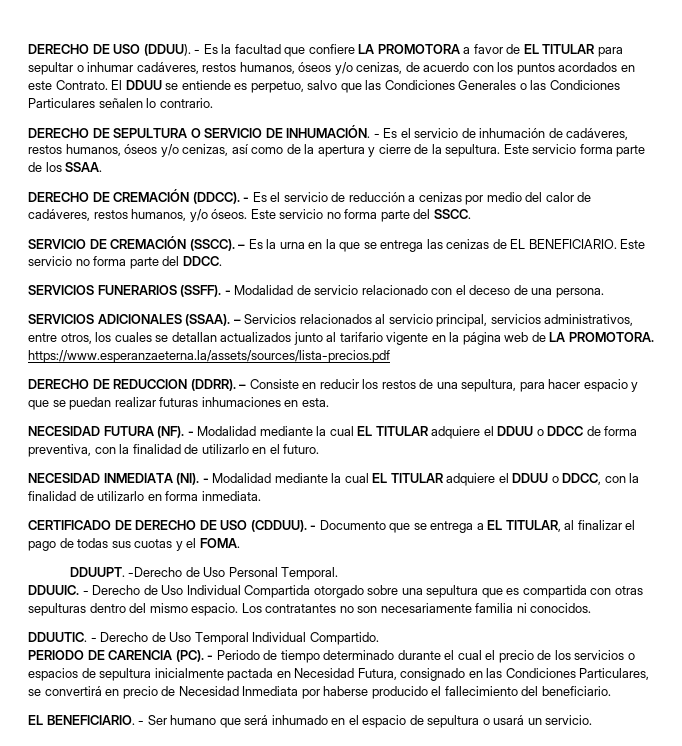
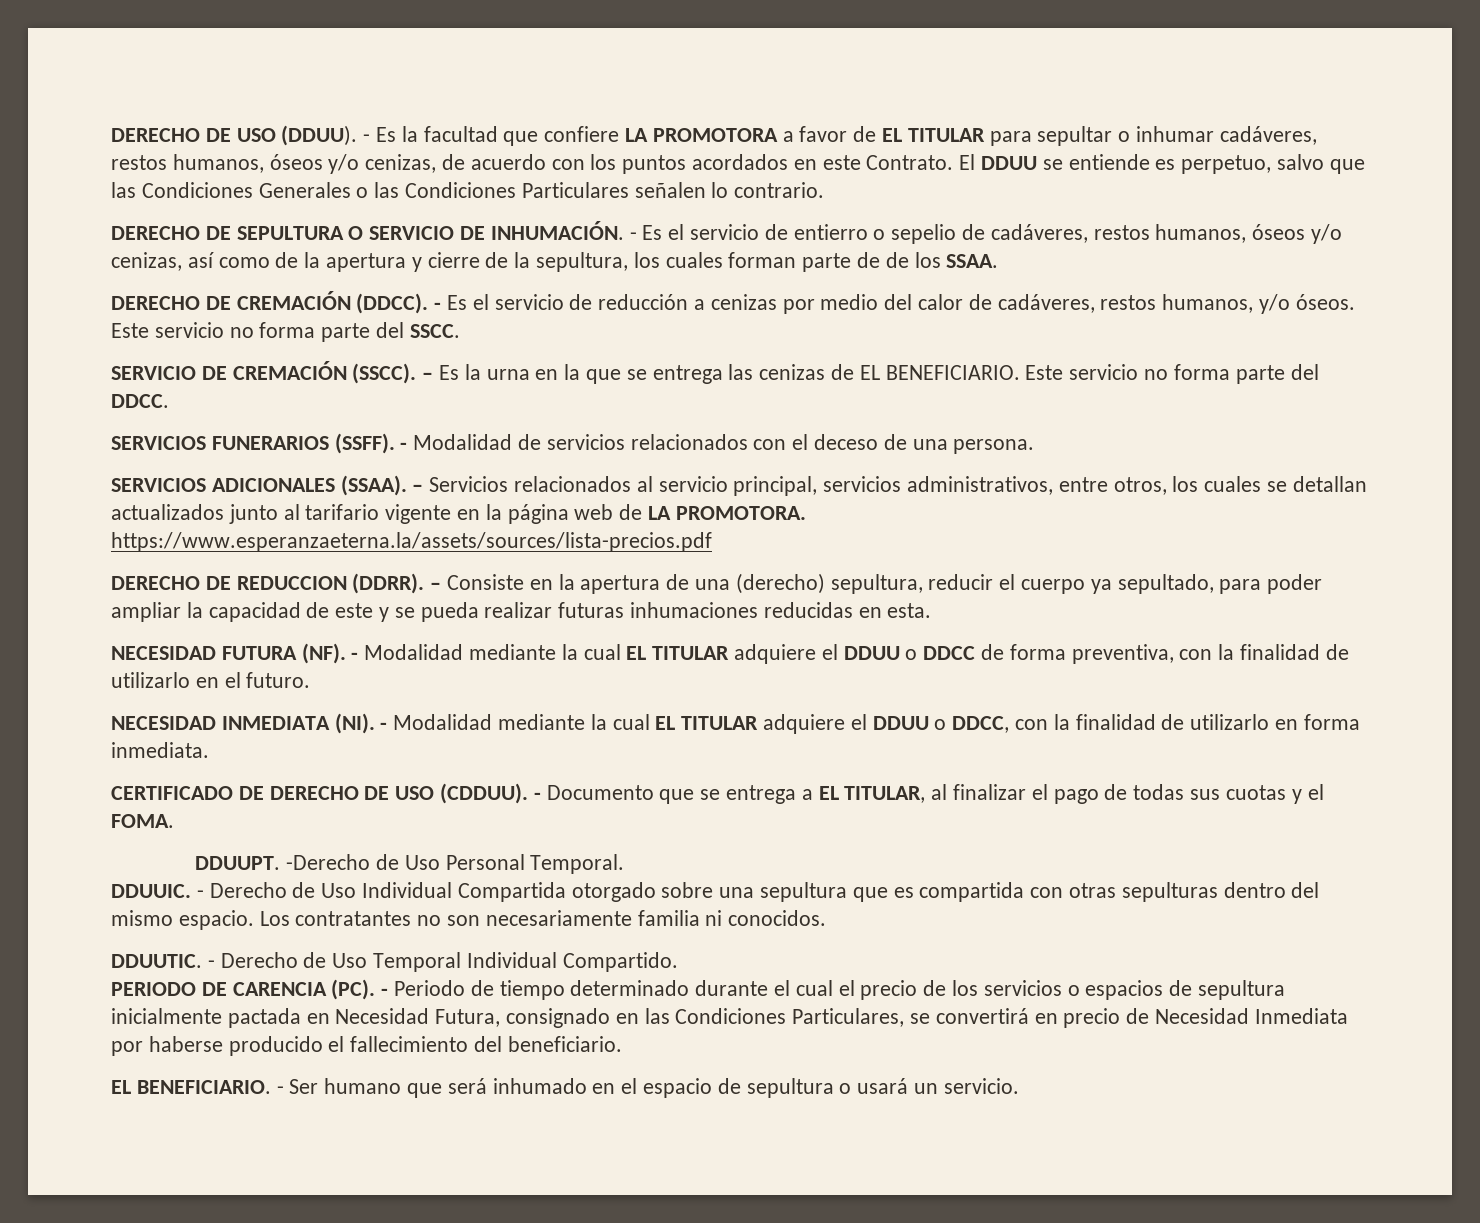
- - Es el servicio de inhumación de cadáveres, restos humanos, óseos y/o cenizas, así como de la apertura y cierre de la sepultura. Este servicio forma parte de los SSAA.
+ - Es el servicio de entierro o sepelio de cadáveres, restos humanos, óseos y/o cenizas, así como de la apertura y cierre de la sepultura, los cuales forman parte de de los SSAA.
- - Modalidad de servicio relacionado con el deceso de una persona.
+ - Modalidad de servicios relacionados con el deceso de una persona.
- – Consiste en reducir los restos de una sepultura, para hacer espacio y que se puedan realizar futuras inhumaciones en esta.
+ – Consiste en la apertura de una (derecho) sepultura, reducir el cuerpo ya sepultado, para poder ampliar la capacidad de este y se pueda realizar futuras inhumaciones reducidas en esta.

